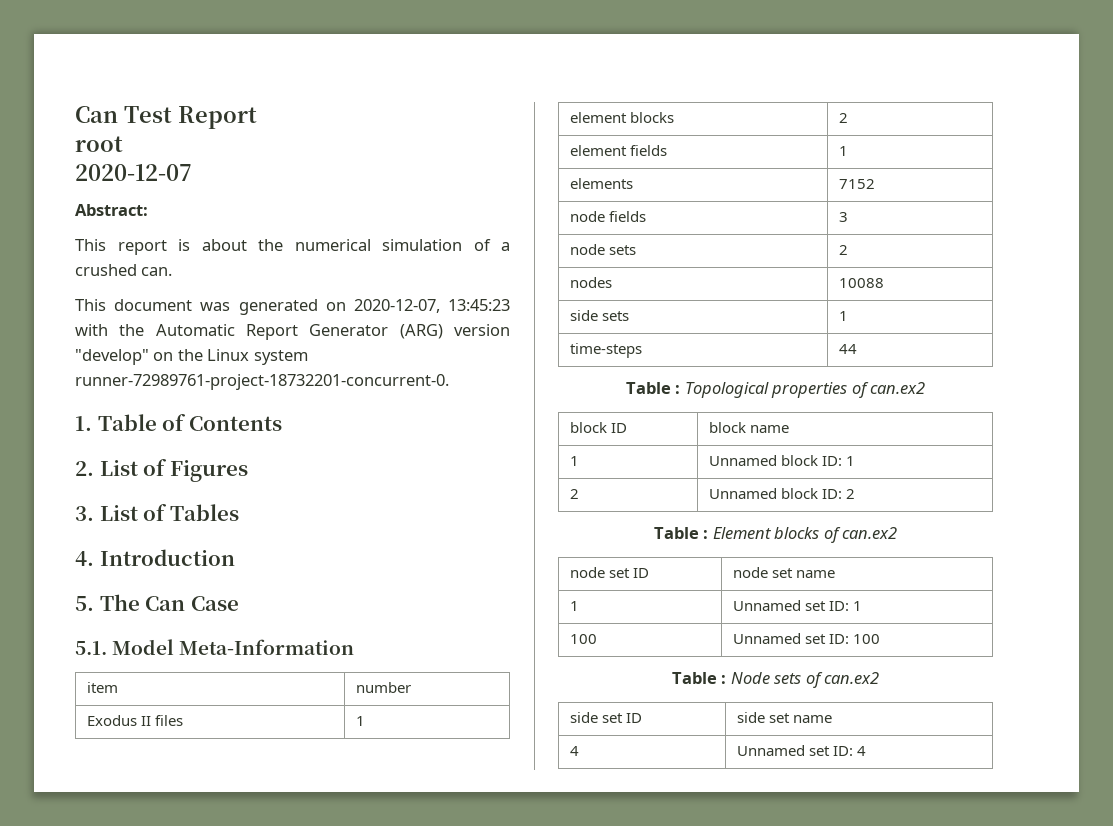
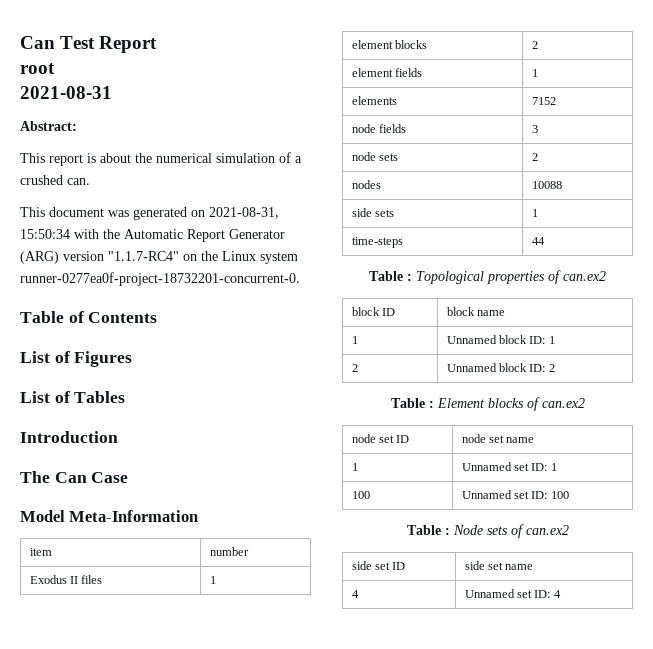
- 2020-12-07
+ 2021-08-31
- This document was generated on 2020-12-07, 13:45:23 with the Automatic Report Generator (ARG) version "develop" on the Linux system runner-72989761-project-18732201-concurrent-0.
- 1. Table of Contents
+ This document was generated on 2021-08-31, 15:50:34 with the Automatic Report Generator (ARG) version "1.1.7-RC4" on the Linux system runner-0277ea0f-project-18732201-concurrent-0.
+ Table of Contents
- 2. List of Figures
+ List of Figures
- 3. List of Tables
+ List of Tables
- 4. Introduction
+ Introduction
- 5. The Can Case
+ The Can Case
- 5.1. Model Meta-Information
+ Model Meta-Information

